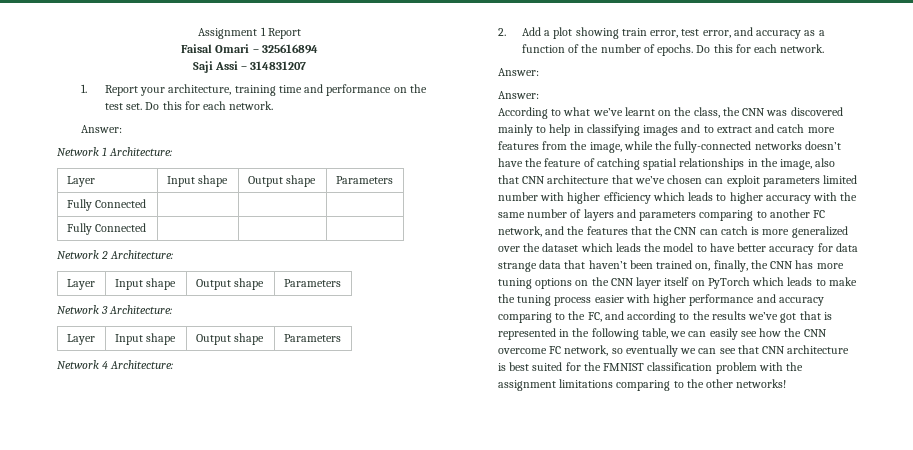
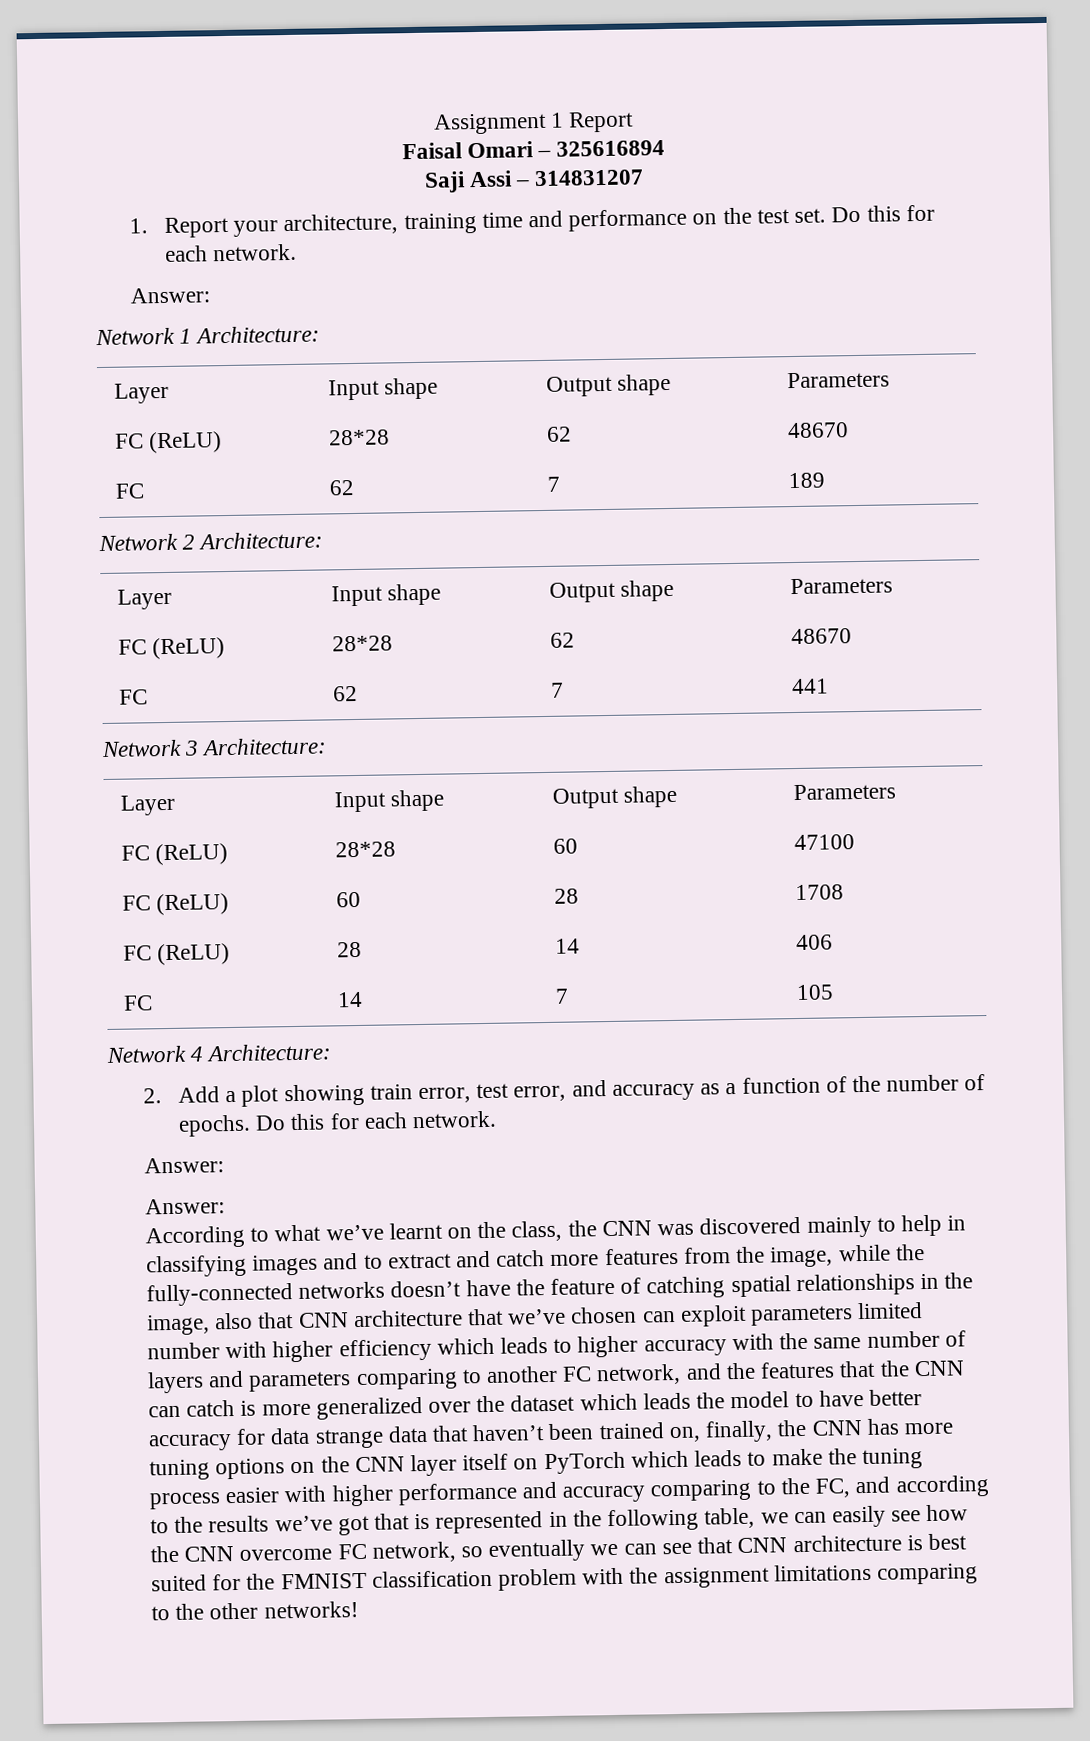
  Network 1 Architecture:
  Layer | Input shape | Output shape | Parameters
- Fully Connected | | |
- Fully Connected | | |
+ FC (ReLU) | 28*28 | 62 | 48670
+ FC | 62 | 7 | 189
  Network 2 Architecture:
  Layer | Input shape | Output shape | Parameters
+ FC (ReLU) | 28*28 | 62 | 48670
+ FC | 62 | 7 | 441
+ FC (ReLU) | 28*28 | 60 | 47100
+ FC (ReLU) | 60 | 28 | 1708
+ FC (ReLU) | 28 | 14 | 406
+ FC | 14 | 7 | 105

